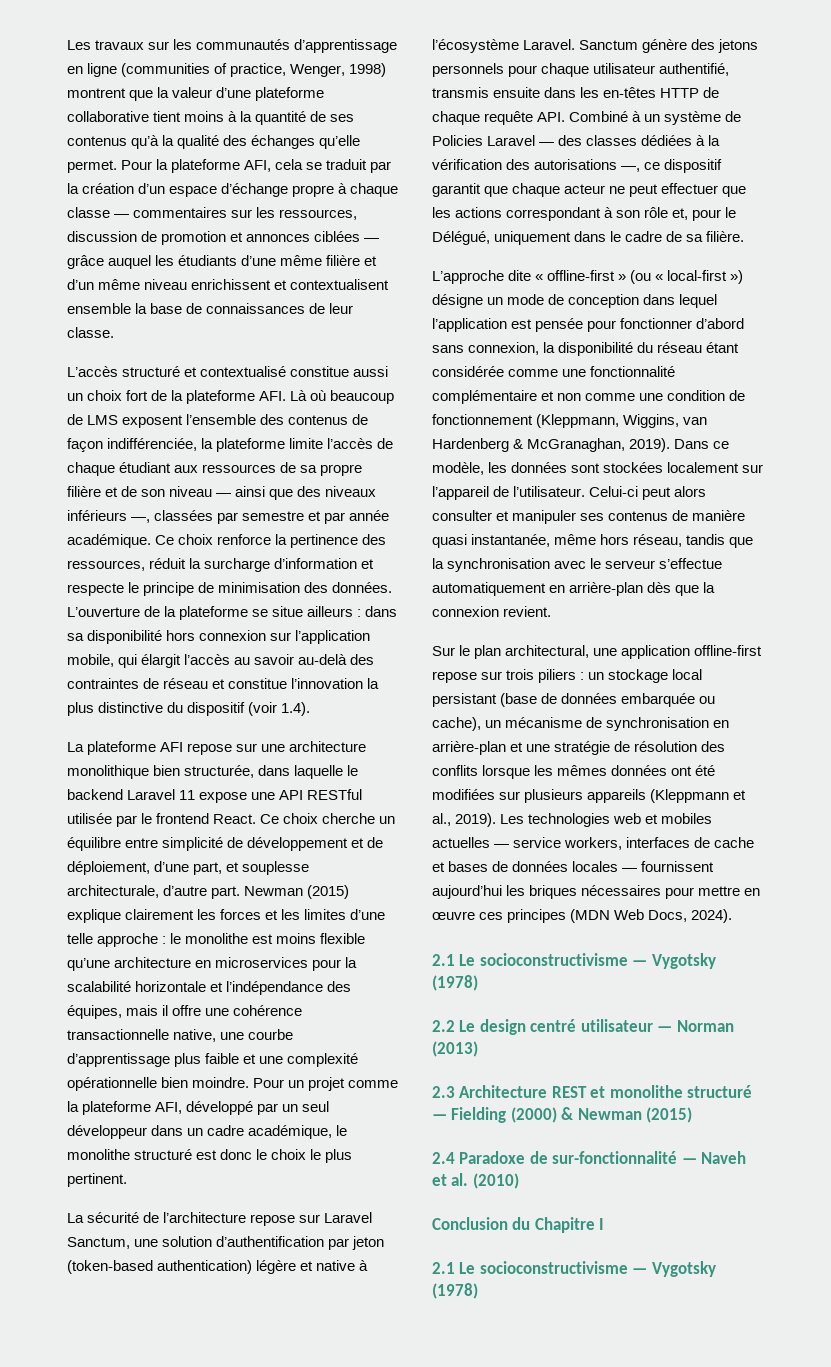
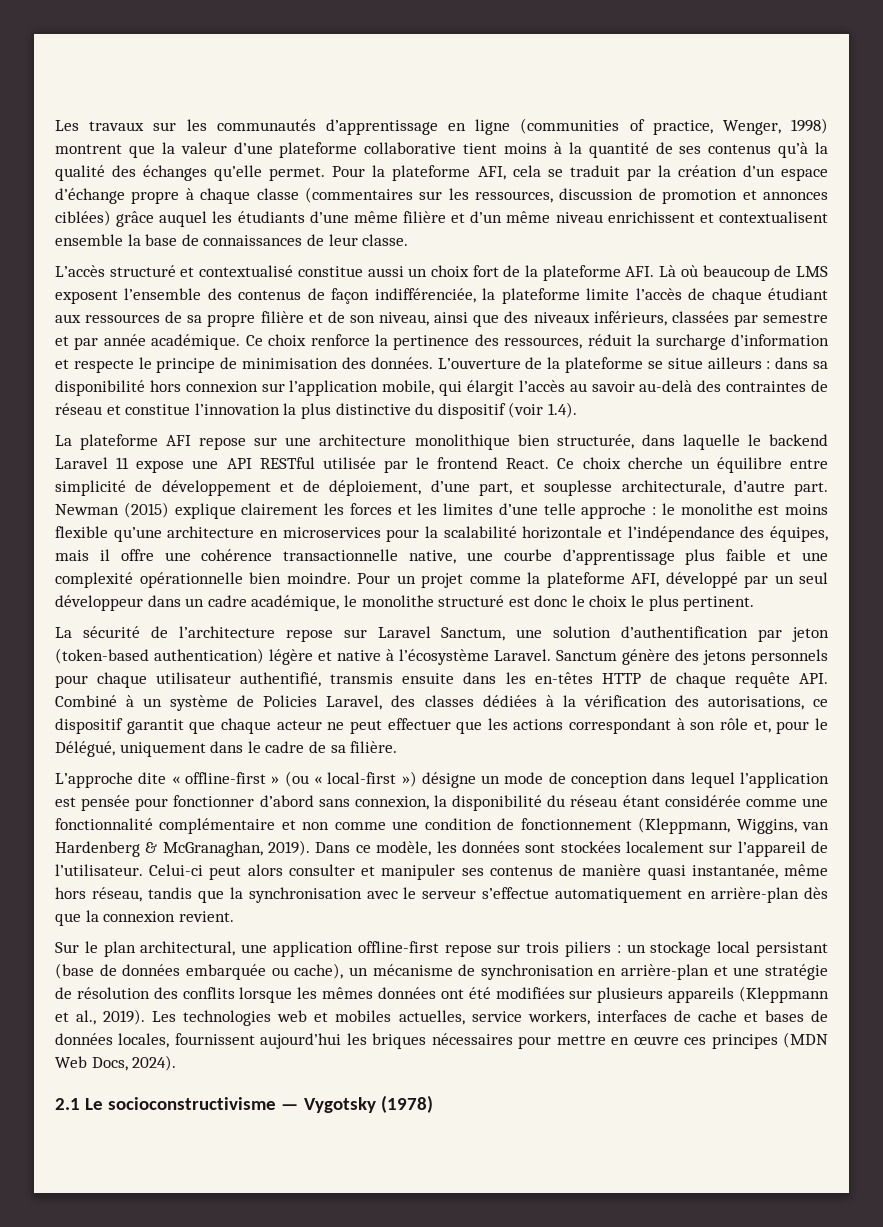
- Pour la plateforme AFI, cela se traduit par la création d’un espace d’échange propre à chaque classe — commentaires sur les ressources, discussion de promotion et annonces ciblées — grâce auquel les étudiants d’une même filière et d’un même niveau enrichissent et contextualisent ensemble la base de connaissances de leur classe.
+ Pour la plateforme AFI, cela se traduit par la création d’un espace d’échange propre à chaque classe (commentaires sur les ressources, discussion de promotion et annonces ciblées) grâce auquel les étudiants d’une même filière et d’un même niveau enrichissent et contextualisent ensemble la base de connaissances de leur classe.
- L’accès structuré et contextualisé constitue aussi un choix fort de la plateforme AFI. Là où beaucoup de LMS exposent l’ensemble des contenus de façon indifférenciée, la plateforme limite l’accès de chaque étudiant aux ressources de sa propre filière et de son niveau — ainsi que des niveaux inférieurs —, classées par semestre et par année académique.
+ L’accès structuré et contextualisé constitue aussi un choix fort de la plateforme AFI. Là où beaucoup de LMS exposent l’ensemble des contenus de façon indifférenciée, la plateforme limite l’accès de chaque étudiant aux ressources de sa propre filière et de son niveau, ainsi que des niveaux inférieurs, classées par semestre et par année académique.
- Sanctum génère des jetons personnels pour chaque utilisateur authentifié, transmis ensuite dans les en-têtes HTTP de chaque requête API. Combiné à un système de Policies Laravel — des classes dédiées à la vérification des autorisations —, ce dispositif garantit que chaque acteur ne peut effectuer que les actions correspondant à son rôle et, pour le Délégué, uniquement dans le cadre de sa filière.
+ Sanctum génère des jetons personnels pour chaque utilisateur authentifié, transmis ensuite dans les en-têtes HTTP de chaque requête API. Combiné à un système de Policies Laravel, des classes dédiées à la vérification des autorisations, ce dispositif garantit que chaque acteur ne peut effectuer que les actions correspondant à son rôle et, pour le Délégué, uniquement dans le cadre de sa filière.
- Les technologies web et mobiles actuelles — service workers, interfaces de cache et bases de données locales — fournissent aujourd’hui les briques nécessaires pour mettre en œuvre ces principes (MDN Web Docs, 2024).
+ Les technologies web et mobiles actuelles, service workers, interfaces de cache et bases de données locales, fournissent aujourd’hui les briques nécessaires pour mettre en œuvre ces principes (MDN Web Docs, 2024).
- 2.2 Le design centré utilisateur — Norman (2013)
- 2.3 Architecture REST et monolithe structuré — Fielding (2000) & Newman (2015)
- 2.4 Paradoxe de sur-fonctionnalité — Naveh et al. (2010)
- Conclusion du Chapitre I
- 2.1 Le socioconstructivisme — Vygotsky (1978)

